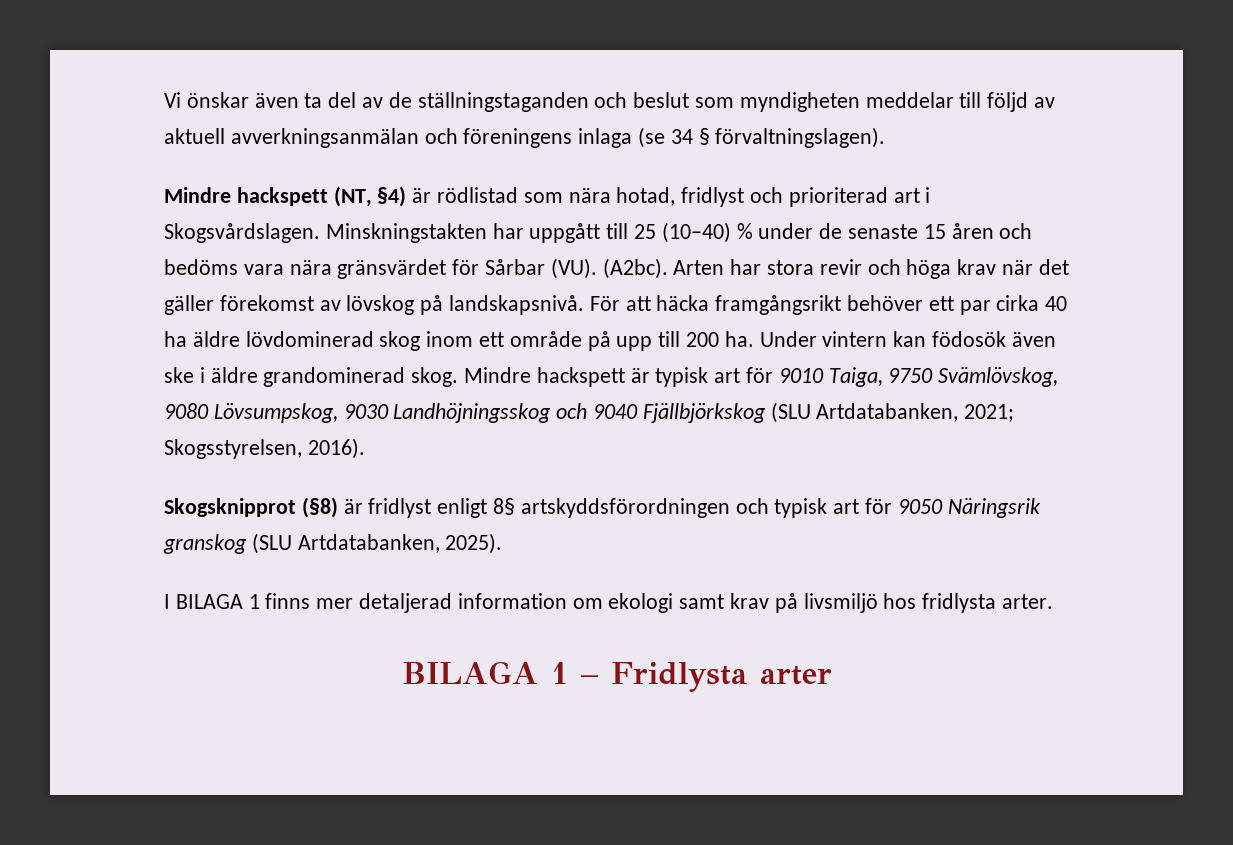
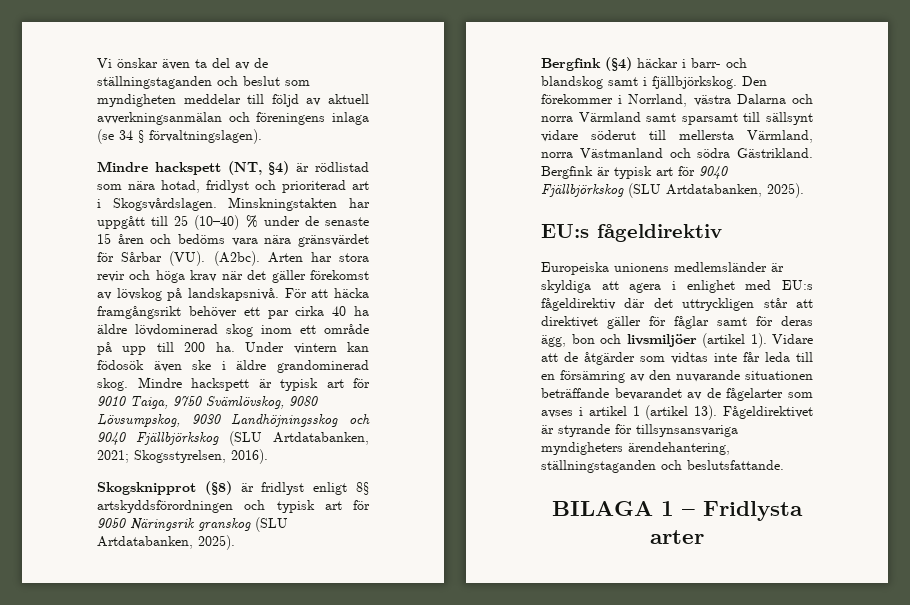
- I BILAGA 1 finns mer detaljerad information om ekologi samt krav på livsmiljö hos fridlysta arter.
+ Bergfink (§4) häckar i barr- och blandskog samt i fjällbjörkskog. Den förekommer i Norrland, västra Dalarna och norra Värmland samt sparsamt till sällsynt vidare söderut till mellersta Värmland, norra Västmanland och södra Gästrikland. Bergfink är typisk art för 9040 Fjällbjörkskog (SLU Artdatabanken, 2025).
+ EU:s fågeldirektiv
+ Europeiska unionens medlemsländer är skyldiga att agera i enlighet med EU:s fågeldirektiv där det uttryckligen står att direktivet gäller för fåglar samt för deras ägg, bon och livsmiljöer (artikel 1). Vidare att de åtgärder som vidtas inte får leda till en försämring av den nuvarande situationen beträffande bevarandet av de fågelarter som avses i artikel 1 (artikel 13). Fågeldirektivet är styrande för tillsynsansvariga myndigheters ärendehantering, ställningstaganden och beslutsfattande.

